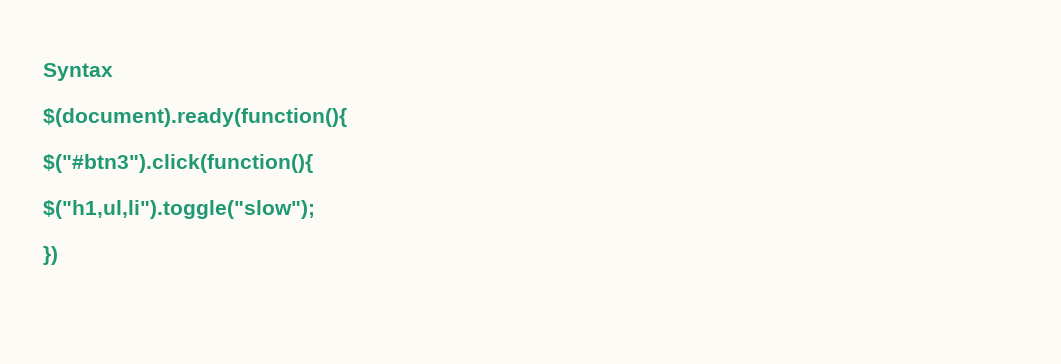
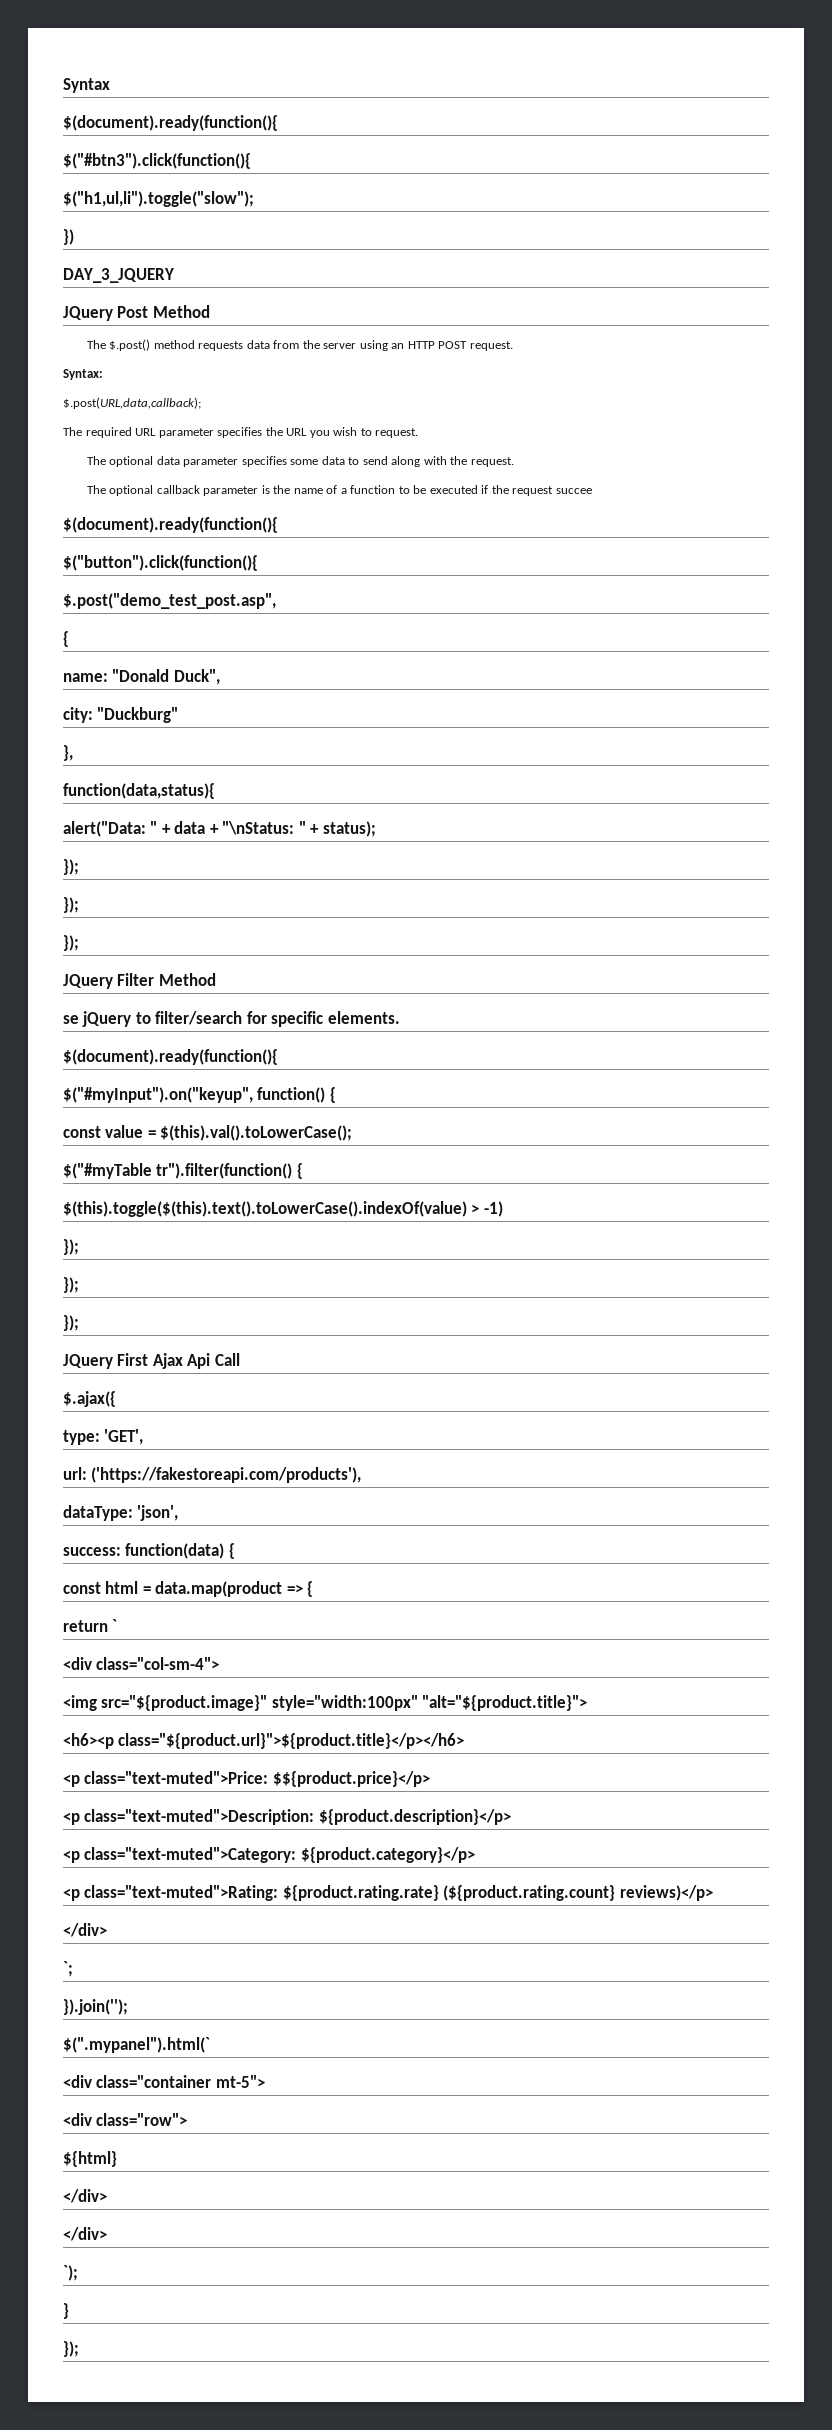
+ DAY_3_JQUERY
+ JQuery Post Method
+ The $.post() method requests data from the server using an HTTP POST request.
+ Syntax:
+ $.post(URL,data,callback);
+ The required URL parameter specifies the URL you wish to request.
+ The optional data parameter specifies some data to send along with the request.
+ The optional callback parameter is the name of a function to be executed if the request succee
+ $(document).ready(function(){
+ $("button").click(function(){
+ $.post("demo_test_post.asp",
+ {
+ name: "Donald Duck",
+ city: "Duckburg"
+ },
+ function(data,status){
+ alert("Data: " + data + "\nStatus: " + status);
+ });
+ });
+ });
+ JQuery Filter Method
+ se jQuery to filter/search for specific elements.
+ $(document).ready(function(){
+ $("#myInput").on("keyup", function() {
+ const value = $(this).val().toLowerCase();
+ $("#myTable tr").filter(function() {
+ $(this).toggle($(this).text().toLowerCase().indexOf(value) > -1)
+ });
+ });
+ });
+ JQuery First Ajax Api Call
+ $.ajax({
+ type: 'GET',
+ url: ('https://fakestoreapi.com/products'),
+ dataType: 'json',
+ success: function(data) {
+ const html = data.map(product => {
+ return `
+ <div class="col-sm-4">
+ <img src="${product.image}" style="width:100px" "alt="${product.title}">
+ <h6><p class="${product.url}">${product.title}</p></h6>
+ <p class="text-muted">Price: $${product.price}</p>
+ <p class="text-muted">Description: ${product.description}</p>
+ <p class="text-muted">Category: ${product.category}</p>
+ <p class="text-muted">Rating: ${product.rating.rate} (${product.rating.count} reviews)</p>
+ </div>
+ `;
+ }).join('');
+ $(".mypanel").html(`
+ <div class="container mt-5">
+ <div class="row">
+ ${html}
+ </div>
+ </div>
+ `);
+ }
+ });

